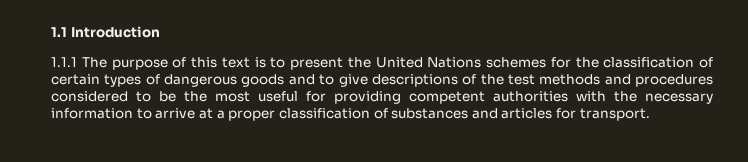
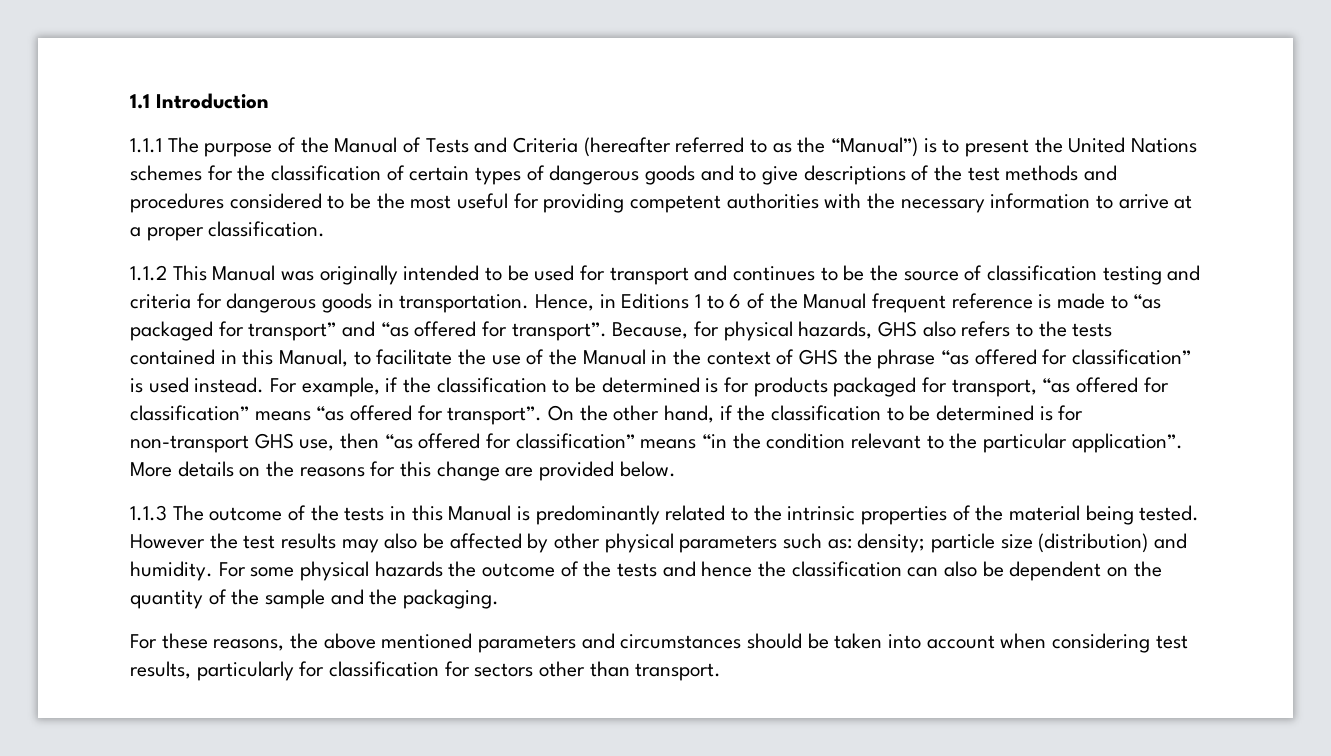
- 1.1.1 The purpose of this text is to present the United Nations schemes for the classification of certain types of dangerous goods and to give descriptions of the test methods and procedures considered to be the most useful for providing competent authorities with the necessary information to arrive at a proper classification of substances and articles for transport.
+ 1.1.1 The purpose of the Manual of Tests and Criteria (hereafter referred to as the “Manual”) is to present the United Nations schemes for the classification of certain types of dangerous goods and to give descriptions of the test methods and procedures considered to be the most useful for providing competent authorities with the necessary information to arrive at a proper classification.
+ 1.1.2 This Manual was originally intended to be used for transport and continues to be the source of classification testing and criteria for dangerous goods in transportation. Hence, in Editions 1 to 6 of the Manual frequent reference is made to “as packaged for transport” and “as offered for transport”. Because, for physical hazards, GHS also refers to the tests contained in this Manual, to facilitate the use of the Manual in the context of GHS the phrase “as offered for classification” is used instead. For example, if the classification to be determined is for products packaged for transport, “as offered for classification” means “as offered for transport”. On the other hand, if the classification to be determined is for non-transport GHS use, then “as offered for classification” means “in the condition relevant to the particular application”. More details on the reasons for this change are provided below.
+ 1.1.3 The outcome of the tests in this Manual is predominantly related to the intrinsic properties of the material being tested. However the test results may also be affected by other physical parameters such as: density; particle size (distribution) and humidity. For some physical hazards the outcome of the tests and hence the classification can also be dependent on the quantity of the sample and the packaging.
+ For these reasons, the above mentioned parameters and circumstances should be taken into account when considering test results, particularly for classification for sectors other than transport.

